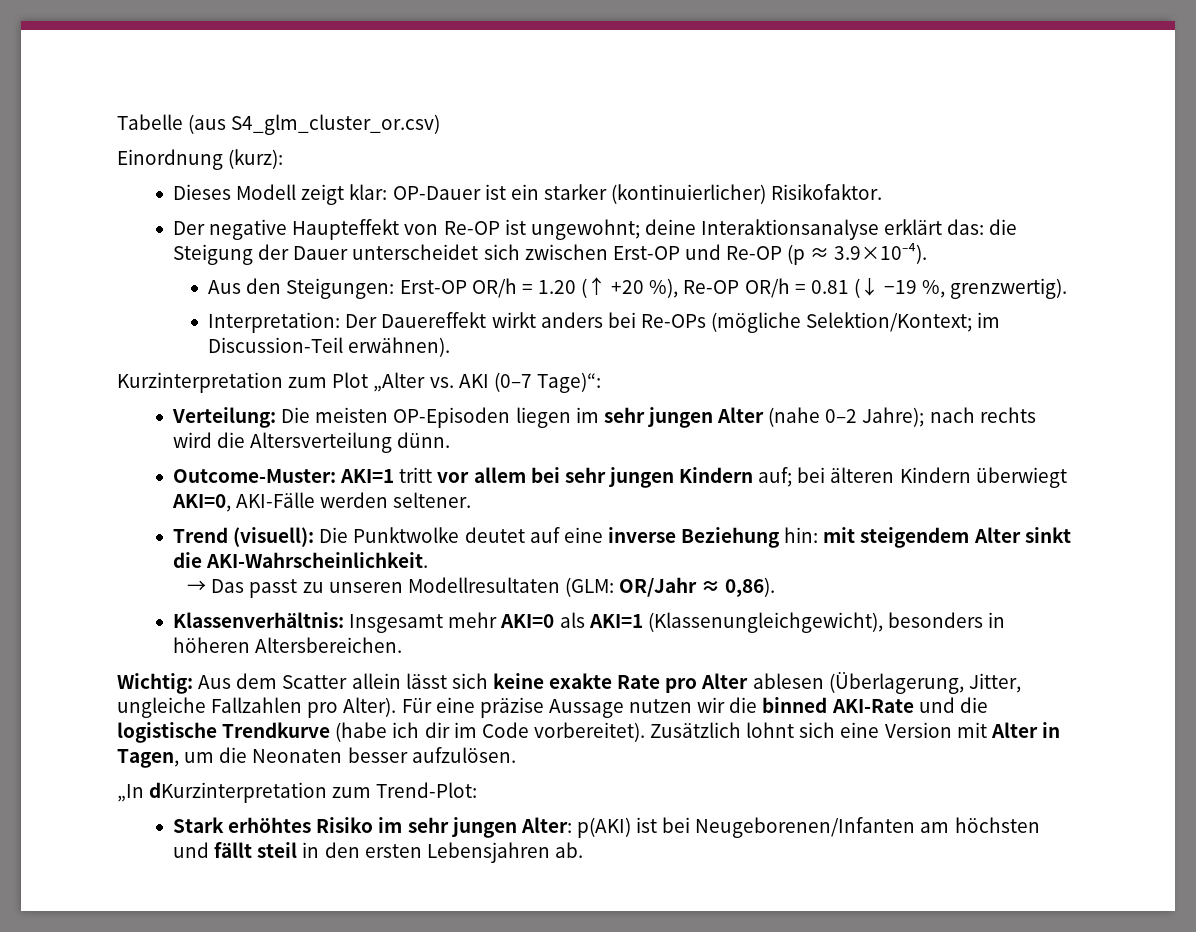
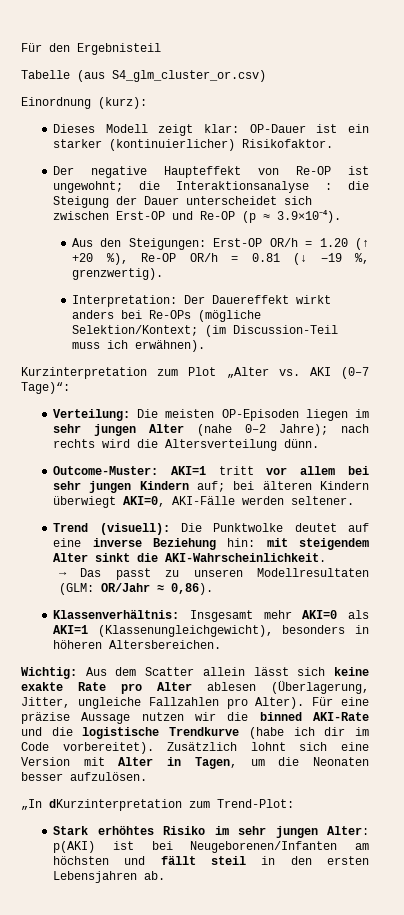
+ Für den Ergebnisteil
- Der negative Haupteffekt von Re-OP ist ungewohnt; deine Interaktionsanalyse erklärt das: die Steigung der Dauer unterscheidet sich zwischen Erst-OP und Re-OP (p ≈ 3.9×10⁻⁴).
+ Der negative Haupteffekt von Re-OP ist ungewohnt; die Interaktionsanalyse : die Steigung der Dauer unterscheidet sich zwischen Erst-OP und Re-OP (p ≈ 3.9×10⁻⁴).
- Interpretation: Der Dauereffekt wirkt anders bei Re-OPs (mögliche Selektion/Kontext; im Discussion-Teil erwähnen).
+ Interpretation: Der Dauereffekt wirkt anders bei Re-OPs (mögliche Selektion/Kontext; (im Discussion-Teil muss ich erwähnen).

